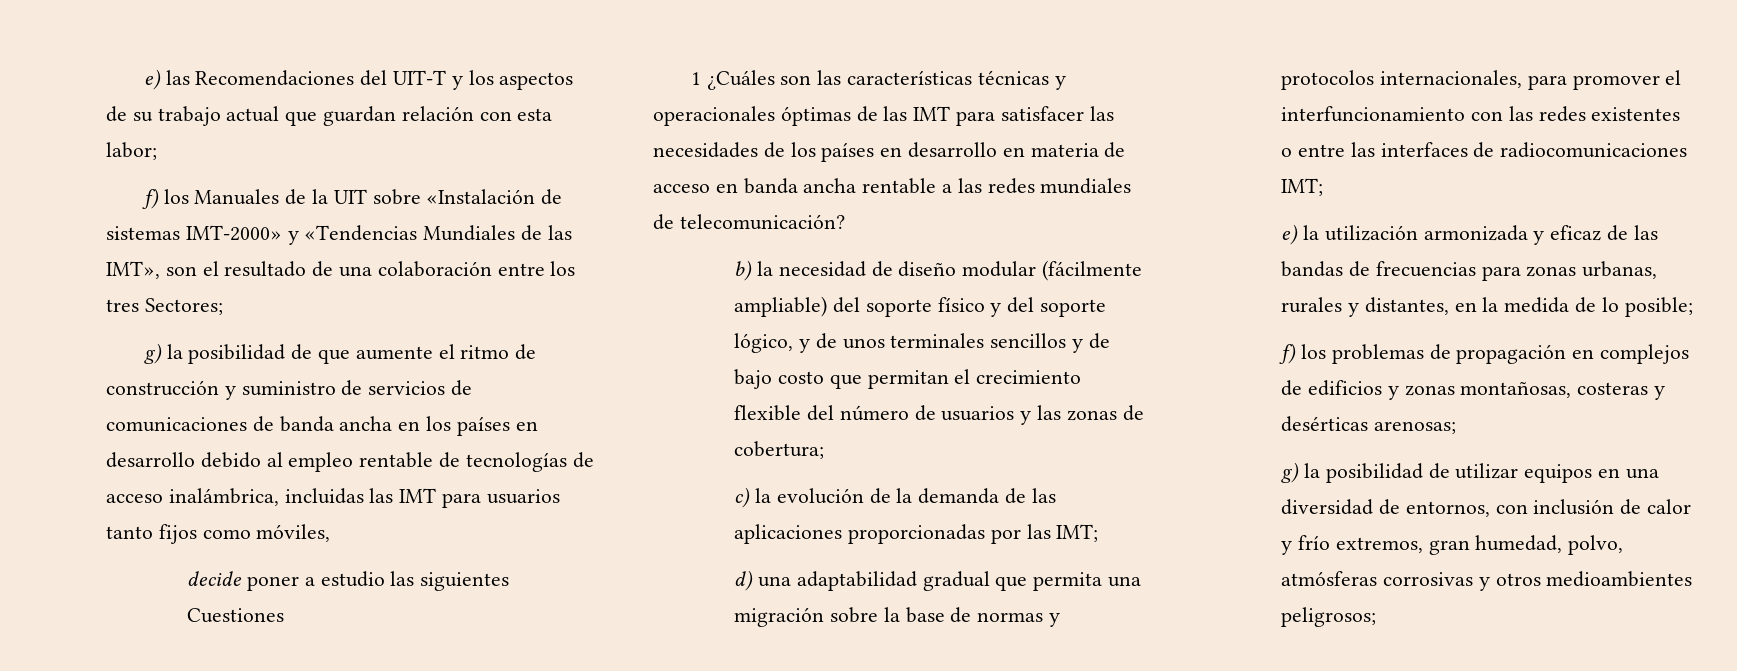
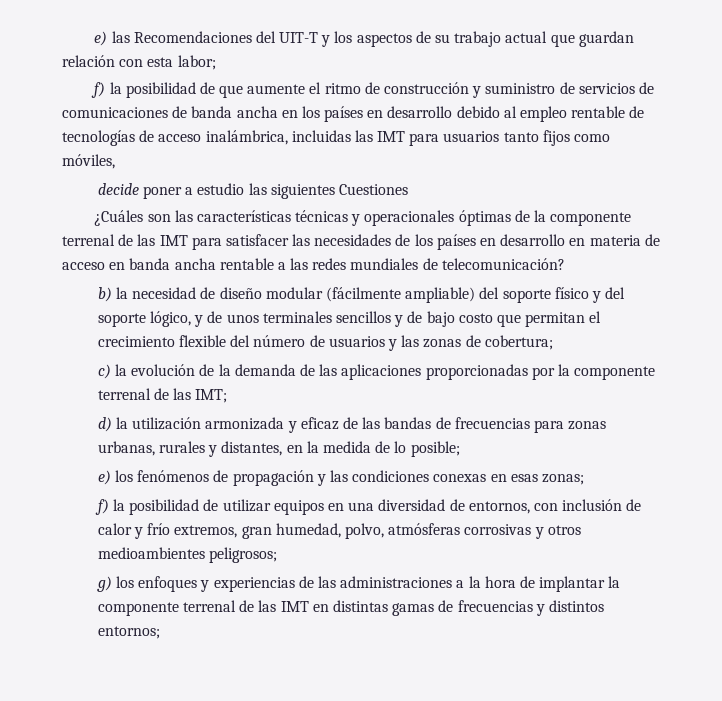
- f) los Manuales de la UIT sobre «Instalación de sistemas IMT-2000» y «Tendencias Mundiales de las IMT», son el resultado de una colaboración entre los tres Sectores;
- g) la posibilidad de que aumente el ritmo de construcción y suministro de servicios de comunicaciones de banda ancha en los países en desarrollo debido al empleo rentable de tecnologías de acceso inalámbrica, incluidas las IMT para usuarios tanto fijos como móviles,
+ f) la posibilidad de que aumente el ritmo de construcción y suministro de servicios de comunicaciones de banda ancha en los países en desarrollo debido al empleo rentable de tecnologías de acceso inalámbrica, incluidas las IMT para usuarios tanto fijos como móviles,
- 1 ¿Cuáles son las características técnicas y operacionales óptimas de las IMT para satisfacer las necesidades de los países en desarrollo en materia de acceso en banda ancha rentable a las redes mundiales de telecomunicación?
+ ¿Cuáles son las características técnicas y operacionales óptimas de la componente terrenal de las IMT para satisfacer las necesidades de los países en desarrollo en materia de acceso en banda ancha rentable a las redes mundiales de telecomunicación?
- c) la evolución de la demanda de las aplicaciones proporcionadas por las IMT;
+ c) la evolución de la demanda de las aplicaciones proporcionadas por la componente terrenal de las IMT;
- d) una adaptabilidad gradual que permita una migración sobre la base de normas y protocolos internacionales, para promover el interfuncionamiento con las redes existentes o entre las interfaces de radiocomunicaciones IMT;
- e) la utilización armonizada y eficaz de las bandas de frecuencias para zonas urbanas, rurales y distantes, en la medida de lo posible;
+ d) la utilización armonizada y eficaz de las bandas de frecuencias para zonas urbanas, rurales y distantes, en la medida de lo posible;
- f) los problemas de propagación en complejos de edificios y zonas montañosas, costeras y desérticas arenosas;
- g) la posibilidad de utilizar equipos en una diversidad de entornos, con inclusión de calor y frío extremos, gran humedad, polvo, atmósferas corrosivas y otros medioambientes peligrosos;
+ e) los fenómenos de propagación y las condiciones conexas en esas zonas;
+ f) la posibilidad de utilizar equipos en una diversidad de entornos, con inclusión de calor y frío extremos, gran humedad, polvo, atmósferas corrosivas y otros medioambientes peligrosos;
+ g) los enfoques y experiencias de las administraciones a la hora de implantar la componente terrenal de las IMT en distintas gamas de frecuencias y distintos entornos;

